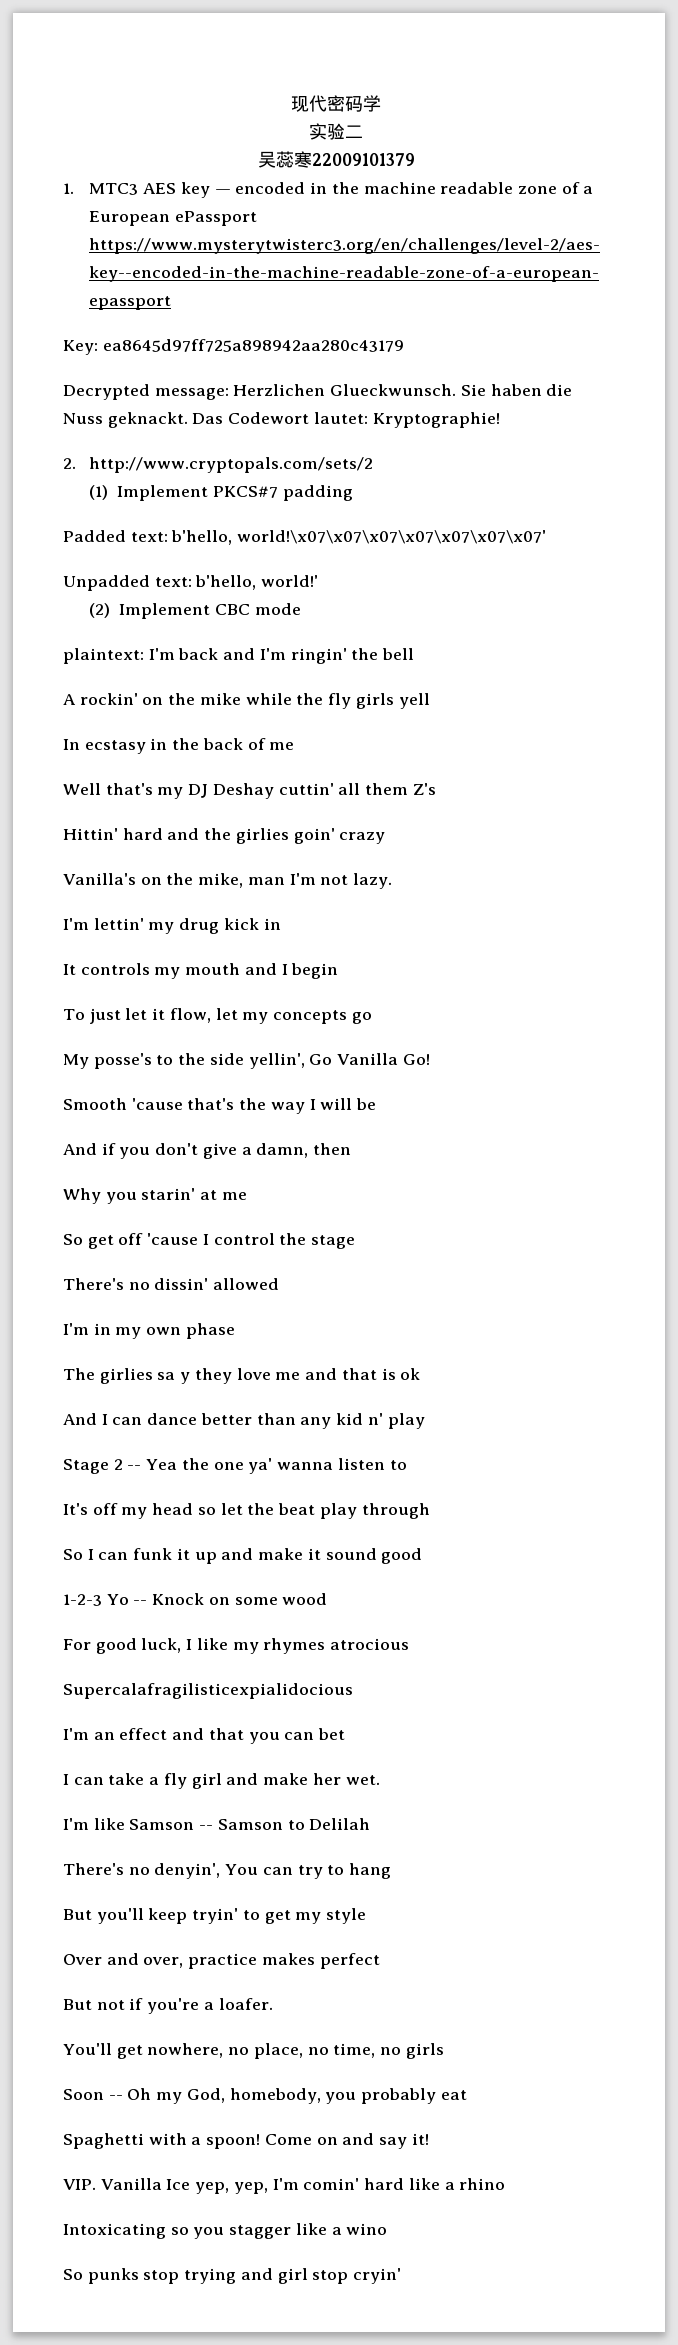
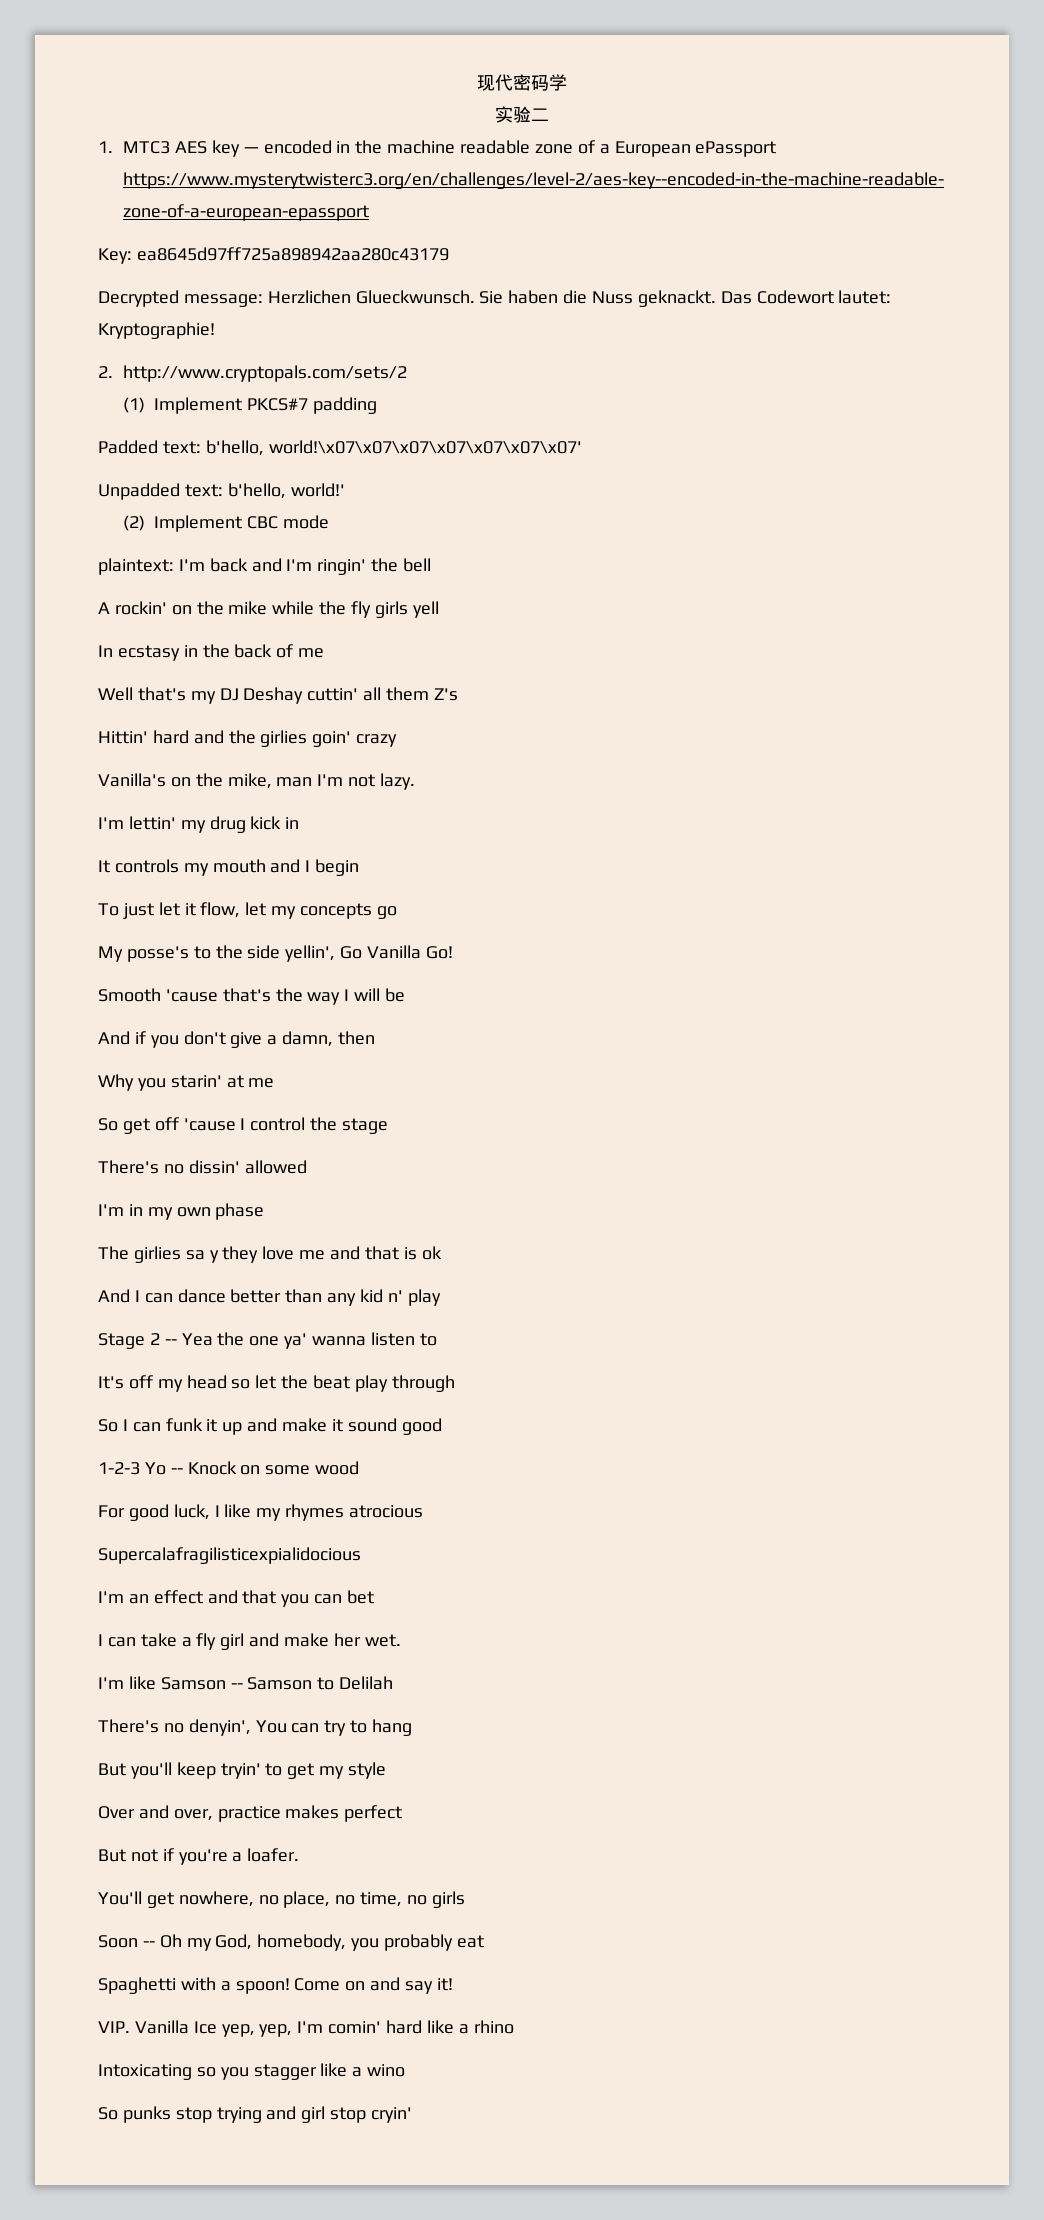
- 吴蕊寒22009101379

